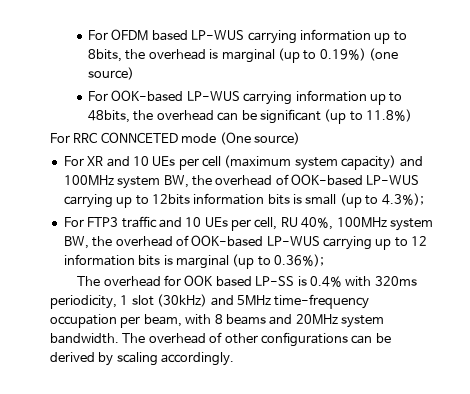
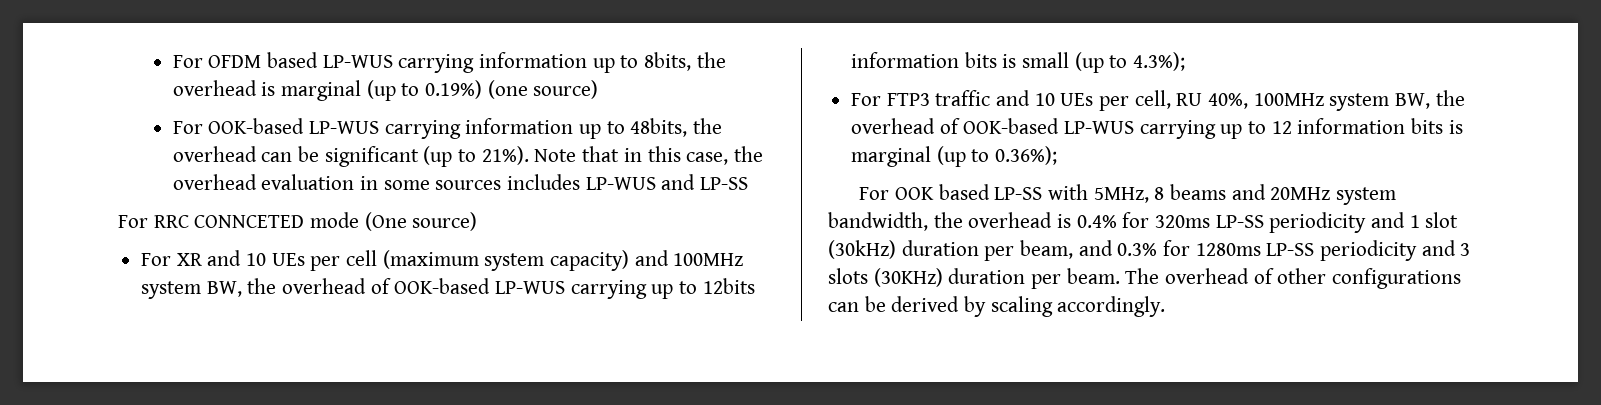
- For OOK-based LP-WUS carrying information up to 48bits, the overhead can be significant (up to 11.8%)
+ For OOK-based LP-WUS carrying information up to 48bits, the overhead can be significant (up to 21%). Note that in this case, the overhead evaluation in some sources includes LP-WUS and LP-SS
- The overhead for OOK based LP-SS is 0.4% with 320ms periodicity, 1 slot (30kHz) and 5MHz time-frequency occupation per beam, with 8 beams and 20MHz system bandwidth.
+ For OOK based LP-SS with 5MHz, 8 beams and 20MHz system bandwidth, the overhead is 0.4% for 320ms LP-SS periodicity and 1 slot (30kHz) duration per beam, and 0.3% for 1280ms LP-SS periodicity and 3 slots (30KHz) duration per beam.

